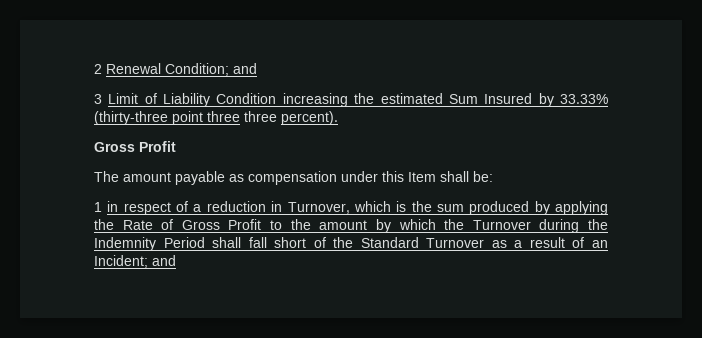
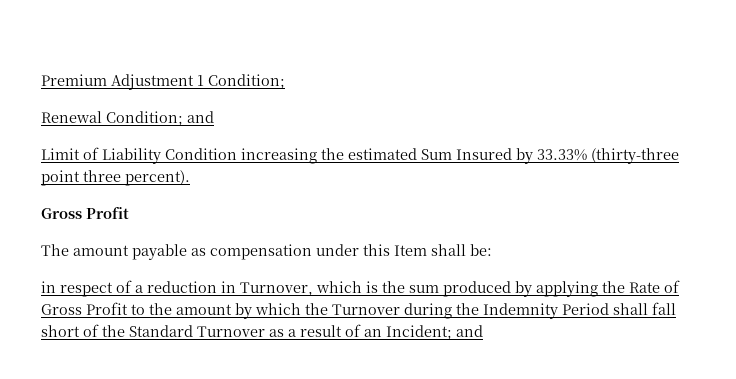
- 2 Renewal Condition; and
+ Premium Adjustment 1 Condition;
+ Renewal Condition; and
- 3 Limit of Liability Condition increasing the estimated Sum Insured by 33.33% (thirty-three point three three percent).
+ Limit of Liability Condition increasing the estimated Sum Insured by 33.33% (thirty-three point three percent).
- 1 in respect of a reduction in Turnover, which is the sum produced by applying the Rate of Gross Profit to the amount by which the Turnover during the Indemnity Period shall fall short of the Standard Turnover as a result of an Incident; and
+ in respect of a reduction in Turnover, which is the sum produced by applying the Rate of Gross Profit to the amount by which the Turnover during the Indemnity Period shall fall short of the Standard Turnover as a result of an Incident; and

